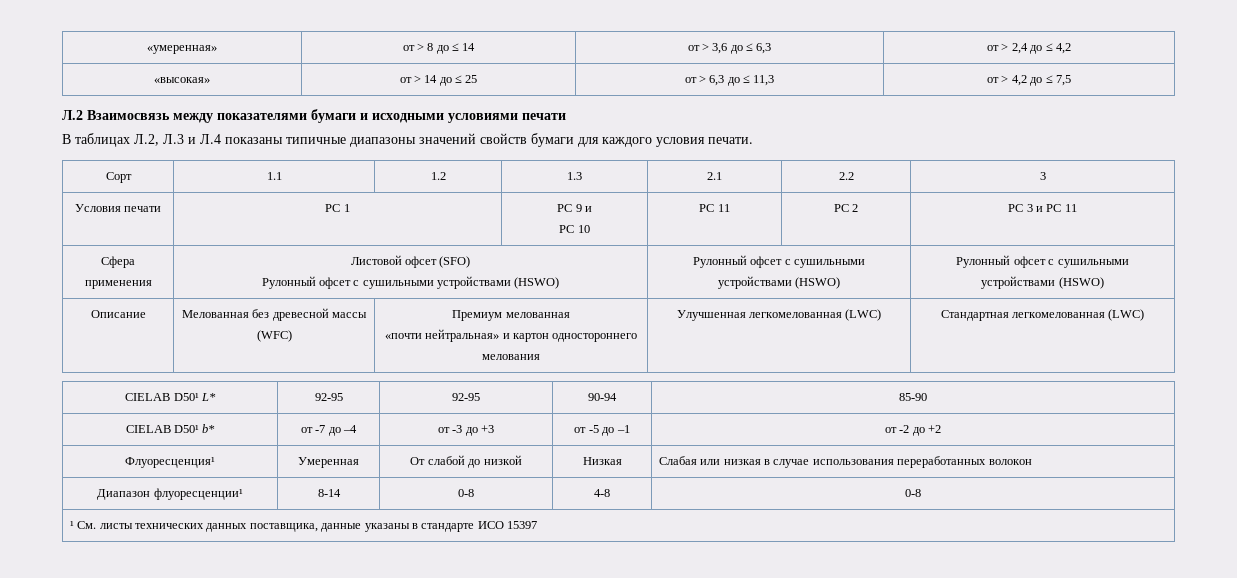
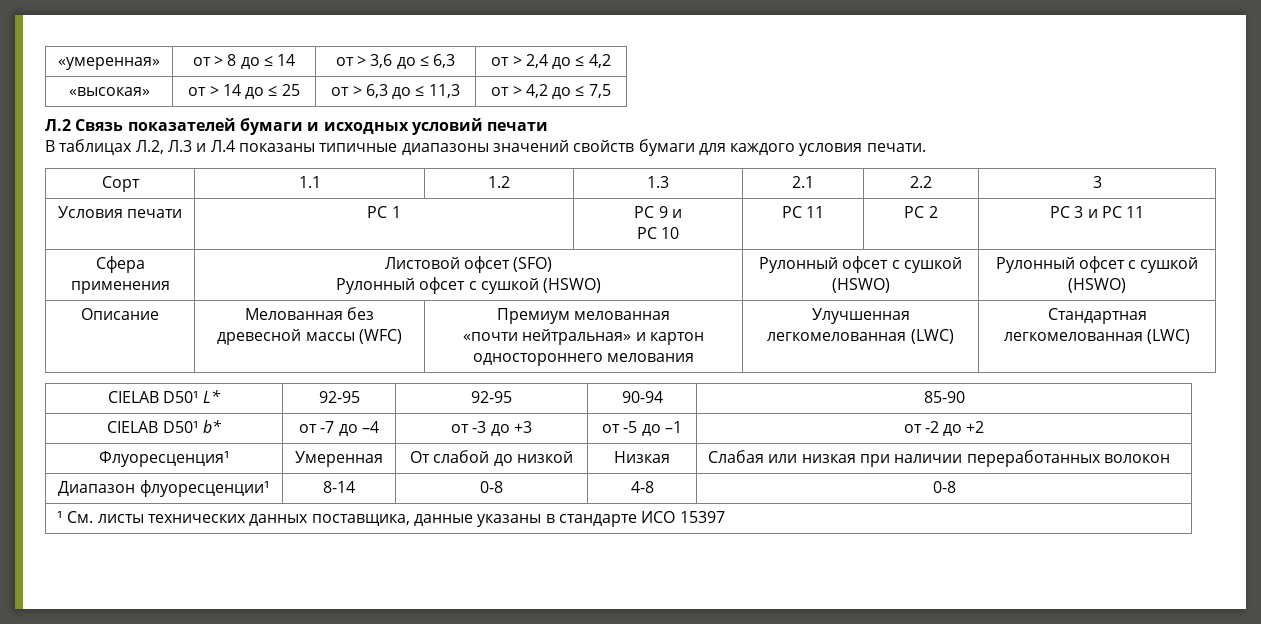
- Л.2 Взаимосвязь между показателями бумаги и исходными условиями печати
+ Л.2 Связь показателей бумаги и исходных условий печати
  Сфера применения | Листовой офсет (SFO)
- Рулонный офсет с сушильными устройствами (HSWO) | Рулонный офсет с сушильными устройствами (HSWO) | Рулонный офсет с сушильными устройствами (HSWO)
+ Рулонный офсет с сушкой (HSWO) | Рулонный офсет с сушкой (HSWO) | Рулонный офсет с сушкой (HSWO)
- Флуоресценция¹ | Умеренная | От слабой до низкой | Низкая | Слабая или низкая в случае использования переработанных волокон
+ Флуоресценция¹ | Умеренная | От слабой до низкой | Низкая | Слабая или низкая при наличии переработанных волокон

